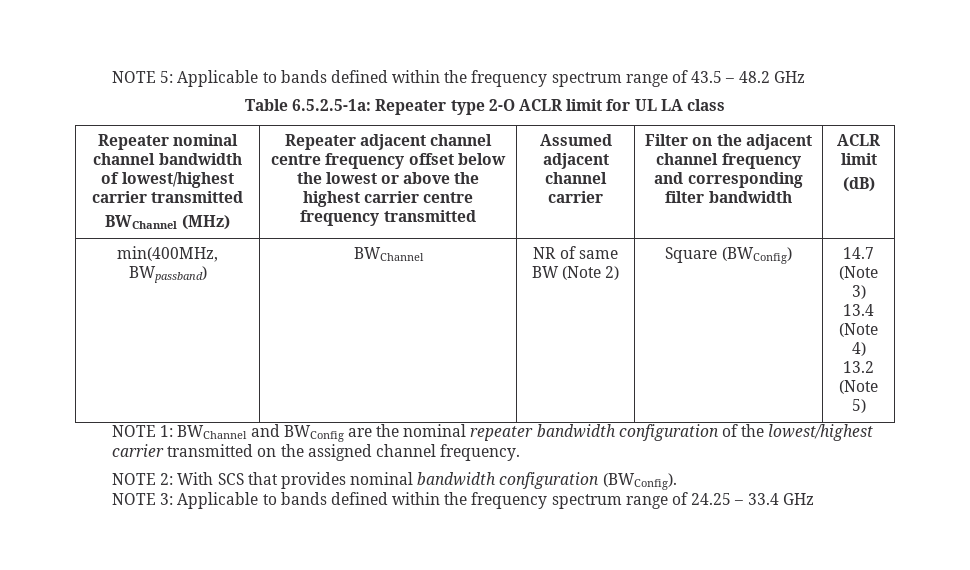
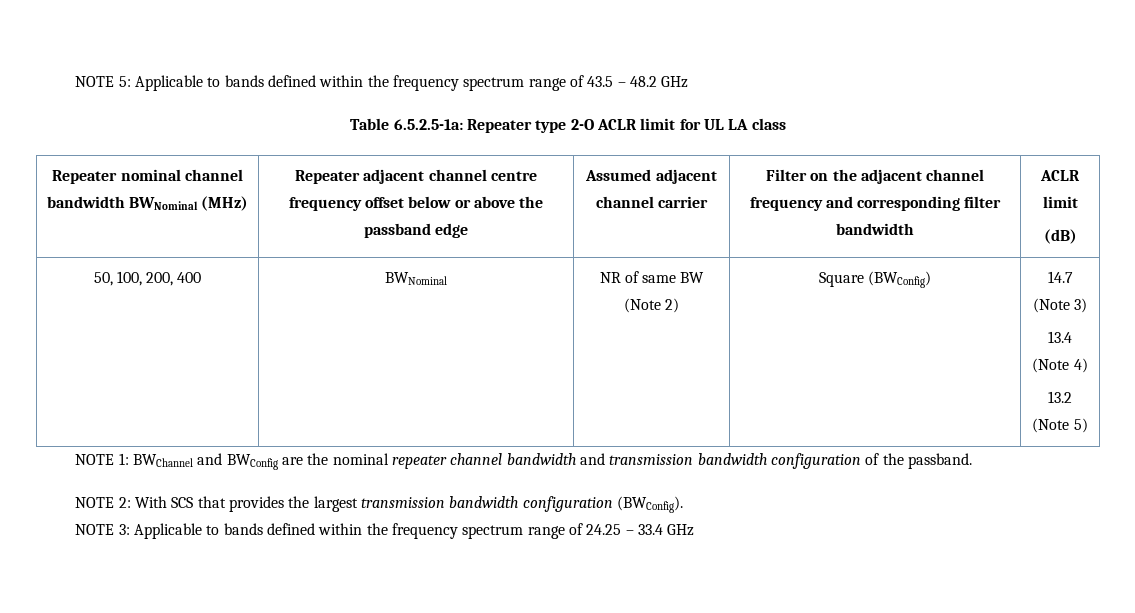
- Repeater nominal channel bandwidth of lowest/highest carrier transmitted
- BWChannel (MHz)
+ Repeater nominal channel bandwidth BWNominal (MHz)
- Repeater adjacent channel centre frequency offset below the lowest or above the highest carrier centre frequency transmitted
+ Repeater adjacent channel centre frequency offset below or above the passband edge
- min(400MHz, BWpassband) | BWChannel | NR of same BW (Note 2) | Square (BWConfig) | 14.7 (Note 3)
+ 50, 100, 200, 400 | BWNominal | NR of same BW (Note 2) | Square (BWConfig) | 14.7 (Note 3)
- NOTE 1: BWChannel and BWConfig are the nominal repeater bandwidth configuration of the lowest/highest carrier transmitted on the assigned channel frequency.
+ NOTE 1: BWChannel and BWConfig are the nominal repeater channel bandwidth and transmission bandwidth configuration of the passband.
- NOTE 2: With SCS that provides nominal bandwidth configuration (BWConfig).
+ NOTE 2: With SCS that provides the largest transmission bandwidth configuration (BWConfig).

